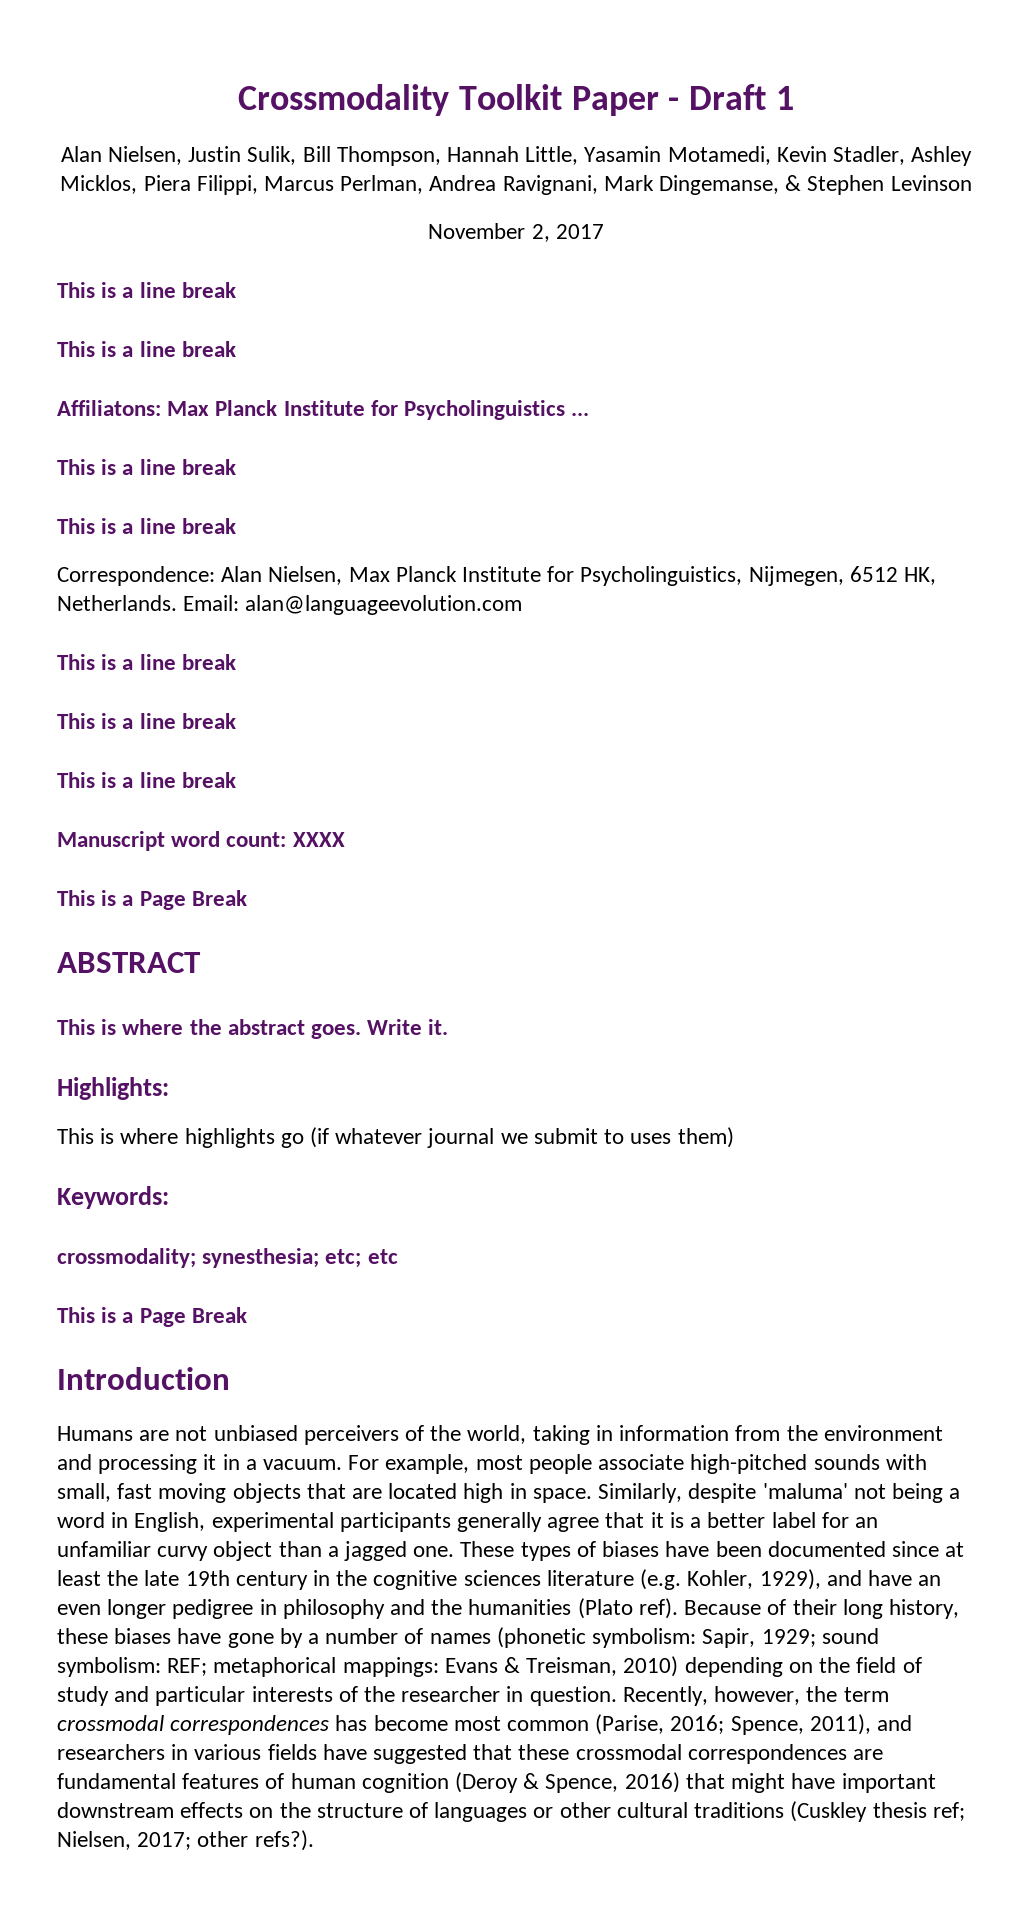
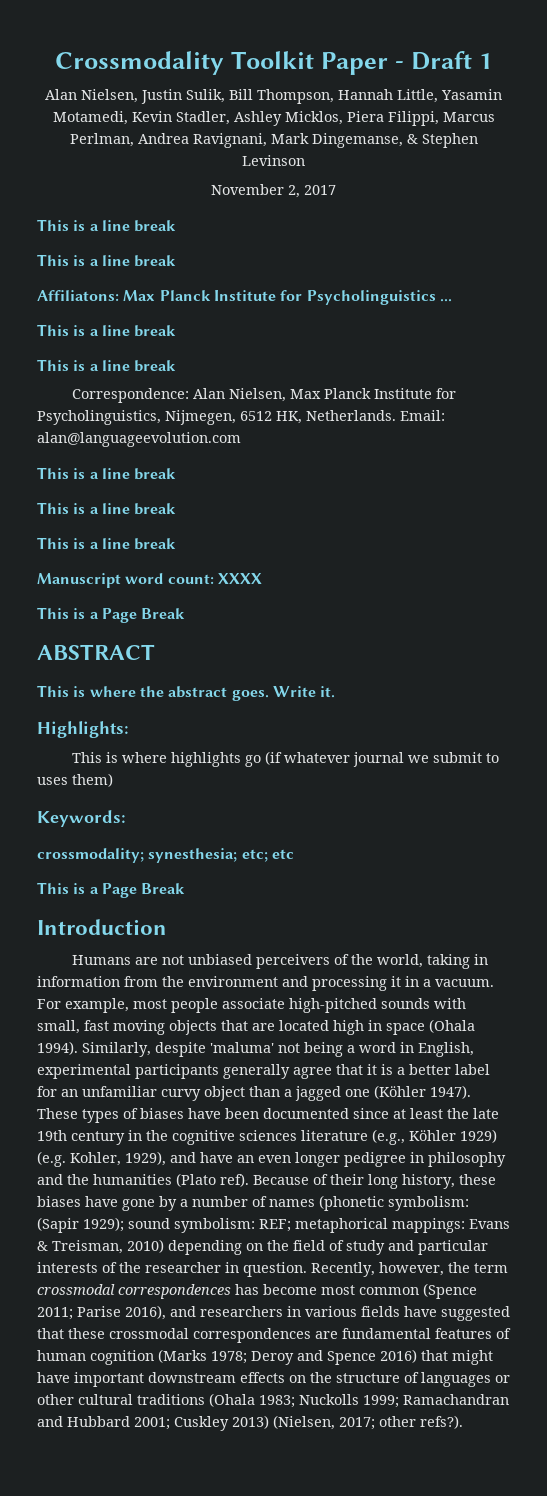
- For example, most people associate high-pitched sounds with small, fast moving objects that are located high in space.
+ For example, most people associate high-pitched sounds with small, fast moving objects that are located high in space (Ohala 1994).
- Similarly, despite 'maluma' not being a word in English, experimental participants generally agree that it is a better label for an unfamiliar curvy object than a jagged one.
+ Similarly, despite 'maluma' not being a word in English, experimental participants generally agree that it is a better label for an unfamiliar curvy object than a jagged one (Köhler 1947).
- These types of biases have been documented since at least the late 19th century in the cognitive sciences literature (e.g. Kohler, 1929), and have an even longer pedigree in philosophy and the humanities (Plato ref).
+ These types of biases have been documented since at least the late 19th century in the cognitive sciences literature (e.g., Köhler 1929) (e.g. Kohler, 1929), and have an even longer pedigree in philosophy and the humanities (Plato ref).
- Because of their long history, these biases have gone by a number of names (phonetic symbolism: Sapir, 1929; sound symbolism: REF; metaphorical mappings: Evans & Treisman, 2010) depending on the field of study and particular interests of the researcher in question.
+ Because of their long history, these biases have gone by a number of names (phonetic symbolism: (Sapir 1929); sound symbolism: REF; metaphorical mappings: Evans & Treisman, 2010) depending on the field of study and particular interests of the researcher in question.
- Recently, however, the term crossmodal correspondences has become most common (Parise, 2016; Spence, 2011), and researchers in various fields have suggested that these crossmodal correspondences are fundamental features of human cognition (Deroy & Spence, 2016) that might have important downstream effects on the structure of languages or other cultural traditions (Cuskley thesis ref; Nielsen, 2017; other refs?).
+ Recently, however, the term crossmodal correspondences has become most common (Spence 2011; Parise 2016), and researchers in various fields have suggested that these crossmodal correspondences are fundamental features of human cognition (Marks 1978; Deroy and Spence 2016) that might have important downstream effects on the structure of languages or other cultural traditions (Ohala 1983; Nuckolls 1999; Ramachandran and Hubbard 2001; Cuskley 2013) (Nielsen, 2017; other refs?).

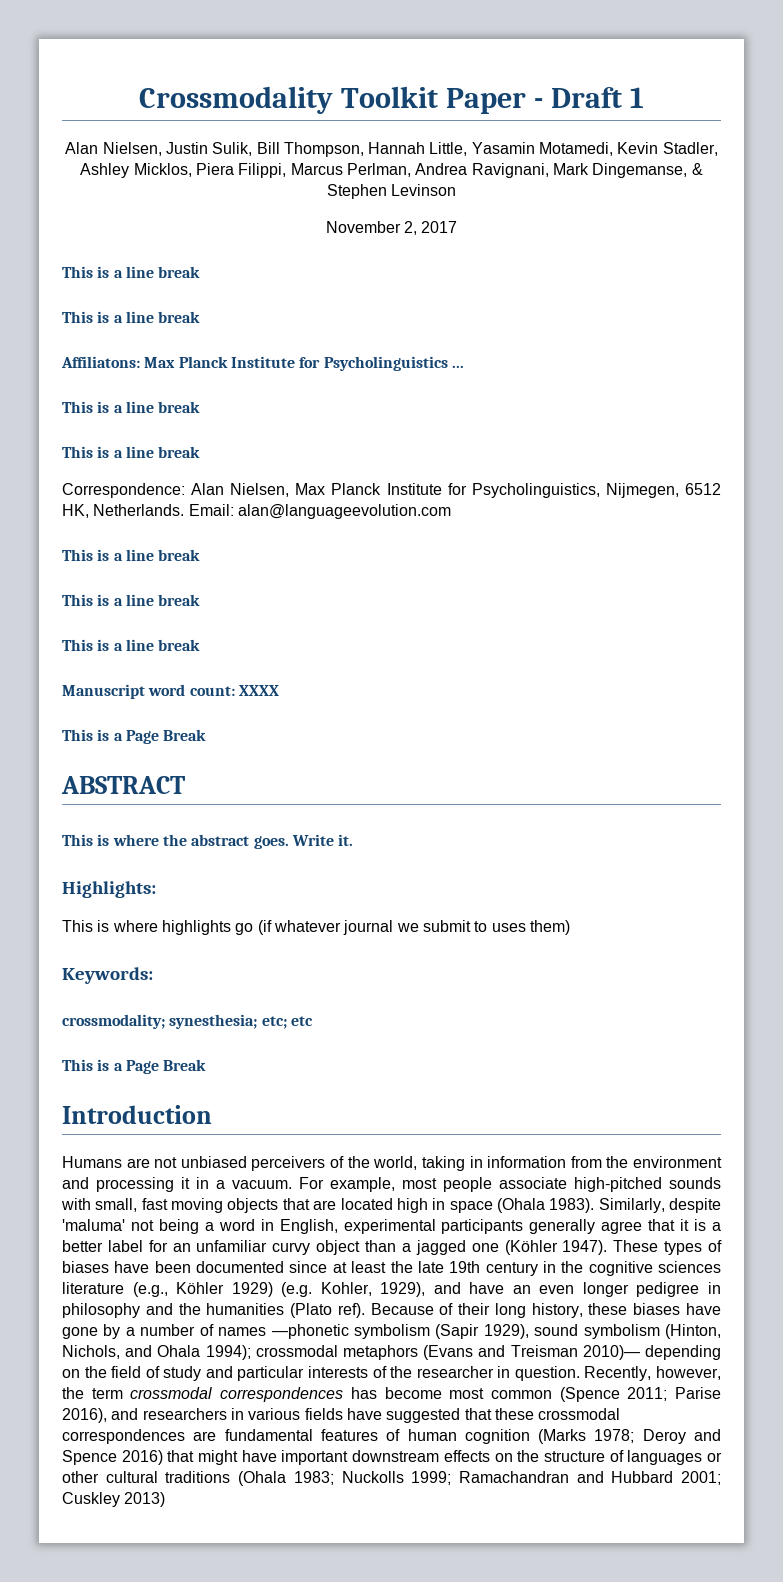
- For example, most people associate high-pitched sounds with small, fast moving objects that are located high in space (Ohala 1994).
+ For example, most people associate high-pitched sounds with small, fast moving objects that are located high in space (Ohala 1983).
- Because of their long history, these biases have gone by a number of names (phonetic symbolism: (Sapir 1929); sound symbolism: REF; metaphorical mappings: Evans & Treisman, 2010) depending on the field of study and particular interests of the researcher in question.
+ Because of their long history, these biases have gone by a number of names —phonetic symbolism (Sapir 1929), sound symbolism (Hinton, Nichols, and Ohala 1994); crossmodal metaphors (Evans and Treisman 2010)— depending on the field of study and particular interests of the researcher in question.
- Cuskley 2013) (Nielsen, 2017; other refs?).
+ Cuskley 2013)

